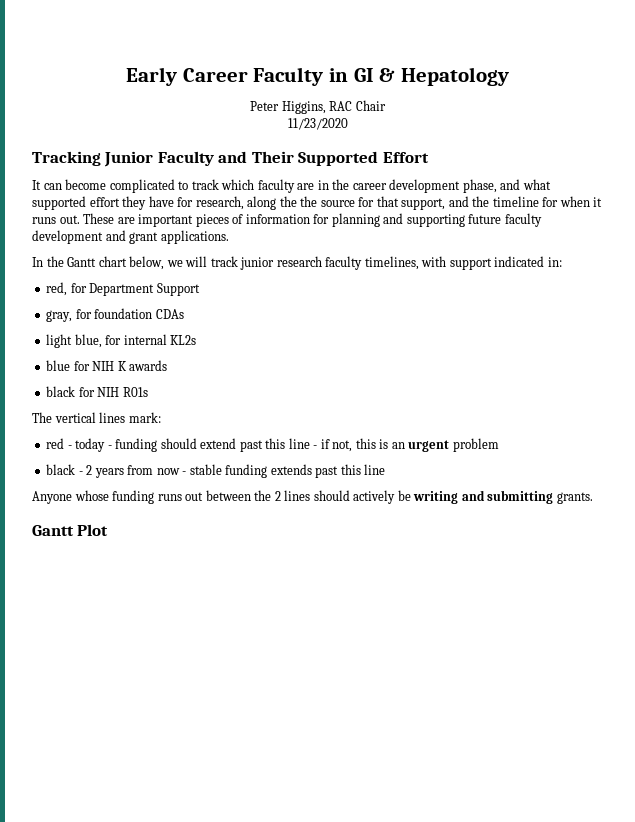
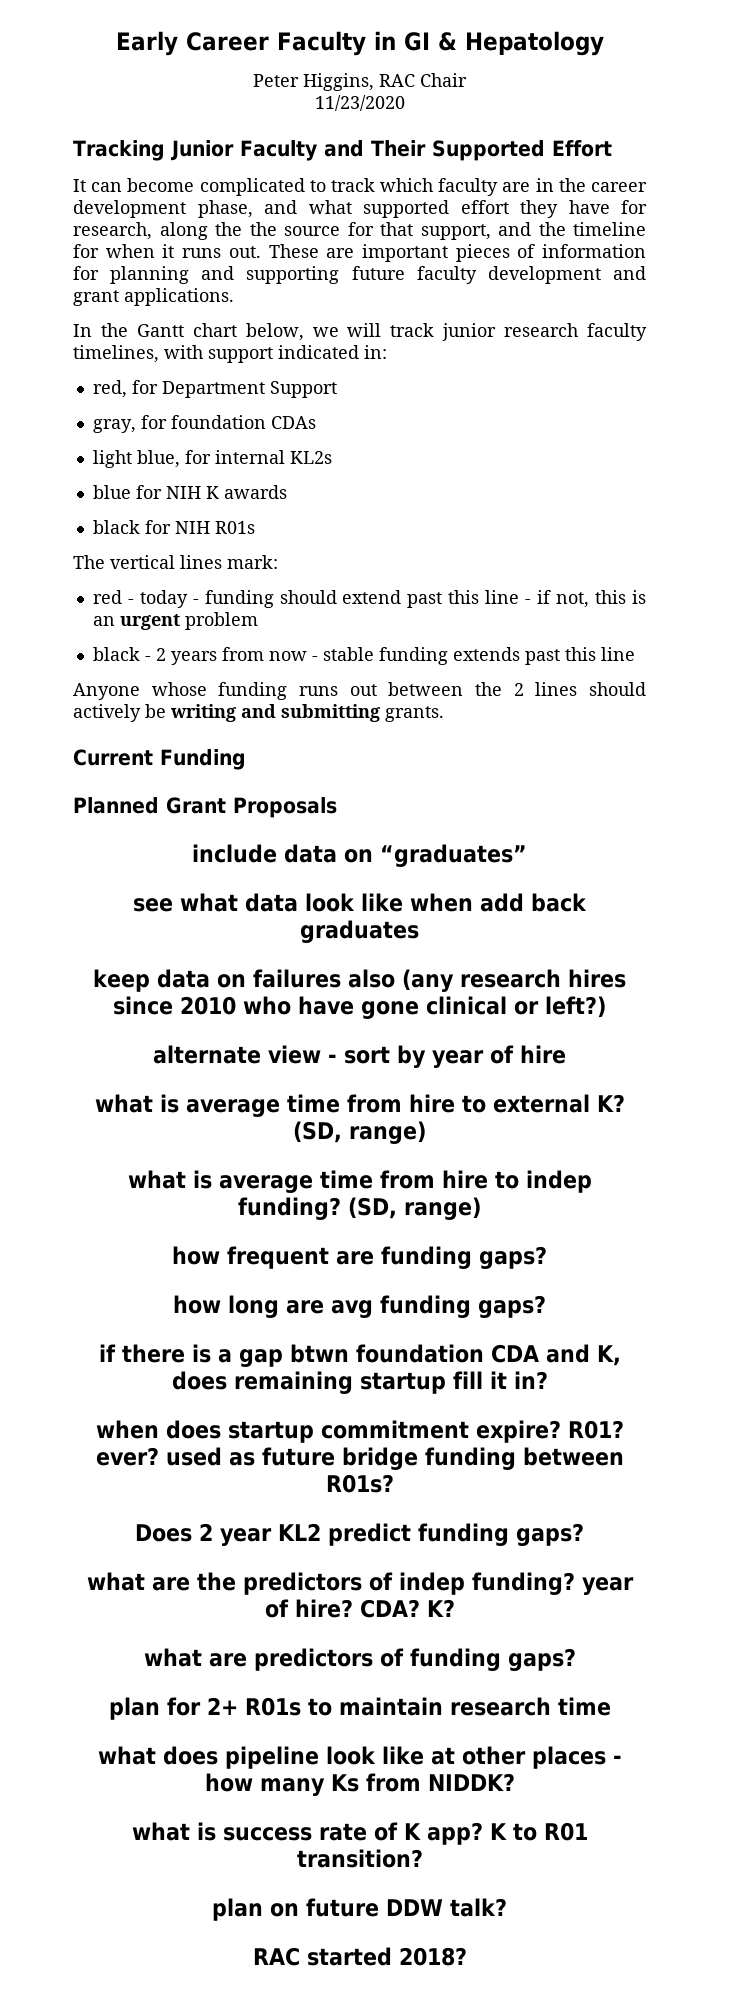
- Gantt Plot
+ Current Funding
+ Planned Grant Proposals
+ include data on “graduates”
+ see what data look like when add back graduates
+ keep data on failures also (any research hires since 2010 who have gone clinical or left?)
+ alternate view - sort by year of hire
+ what is average time from hire to external K? (SD, range)
+ what is average time from hire to indep funding? (SD, range)
+ how frequent are funding gaps?
+ how long are avg funding gaps?
+ if there is a gap btwn foundation CDA and K, does remaining startup fill it in?
+ when does startup commitment expire? R01? ever? used as future bridge funding between R01s?
+ Does 2 year KL2 predict funding gaps?
+ what are the predictors of indep funding? year of hire? CDA? K?
+ what are predictors of funding gaps?
+ plan for 2+ R01s to maintain research time
+ what does pipeline look like at other places - how many Ks from NIDDK?
+ what is success rate of K app? K to R01 transition?
+ plan on future DDW talk?
+ RAC started 2018?

